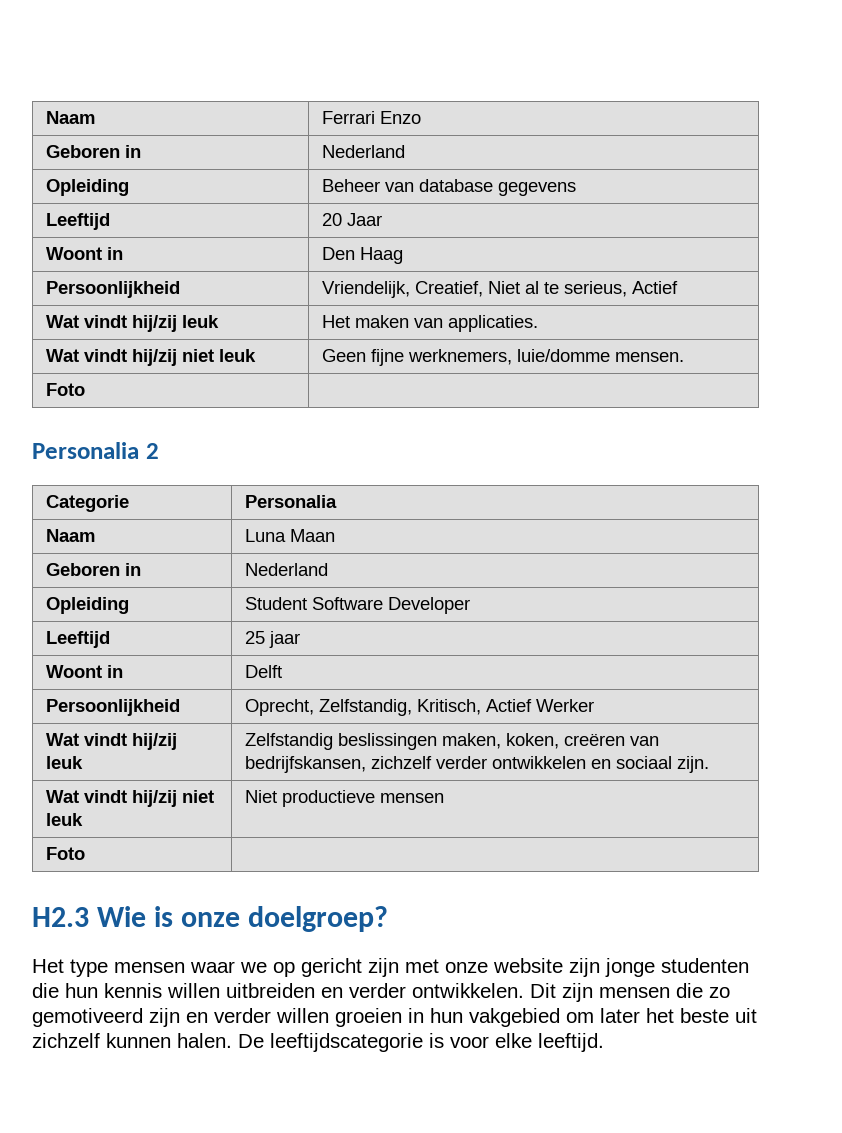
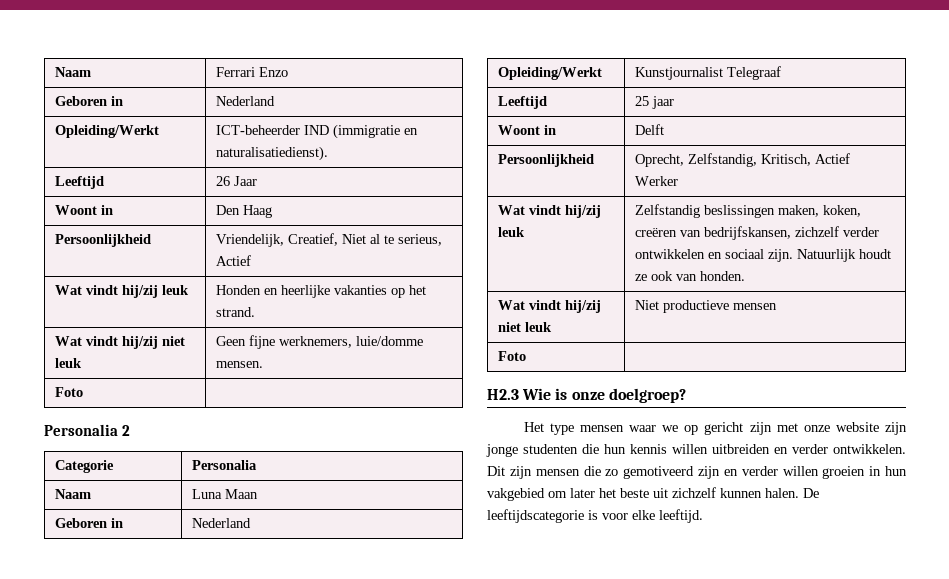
- Opleiding | Beheer van database gegevens
- Leeftijd | 20 Jaar
+ Opleiding/Werkt | ICT-beheerder IND (immigratie en naturalisatiedienst).
+ Leeftijd | 26 Jaar
- Wat vindt hij/zij leuk | Het maken van applicaties.
+ Wat vindt hij/zij leuk | Honden en heerlijke vakanties op het strand.
- Opleiding | Student Software Developer
+ Opleiding/Werkt | Kunstjournalist Telegraaf
- Wat vindt hij/zij leuk | Zelfstandig beslissingen maken, koken, creëren van bedrijfskansen, zichzelf verder ontwikkelen en sociaal zijn.
+ Wat vindt hij/zij leuk | Zelfstandig beslissingen maken, koken, creëren van bedrijfskansen, zichzelf verder ontwikkelen en sociaal zijn. Natuurlijk houdt ze ook van honden.

